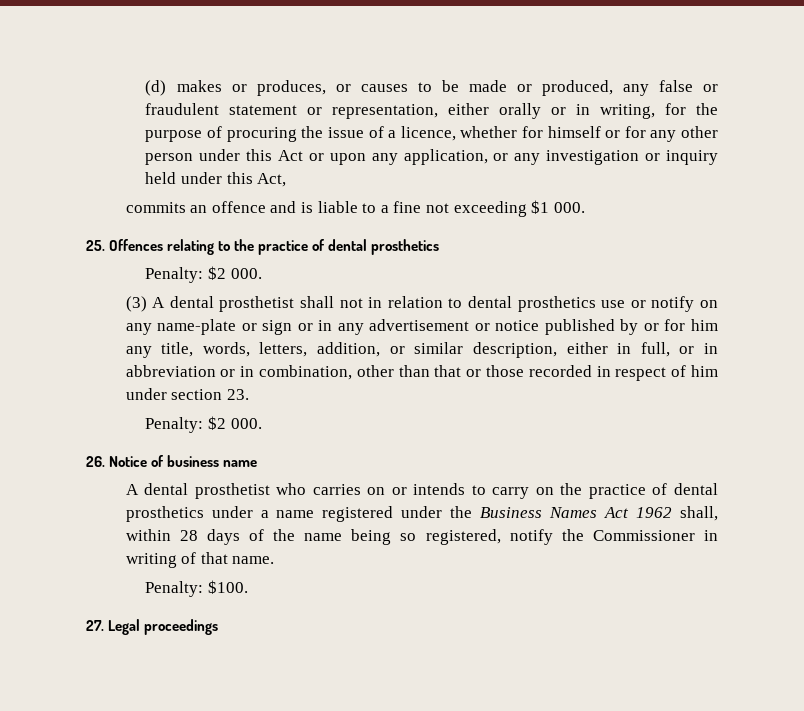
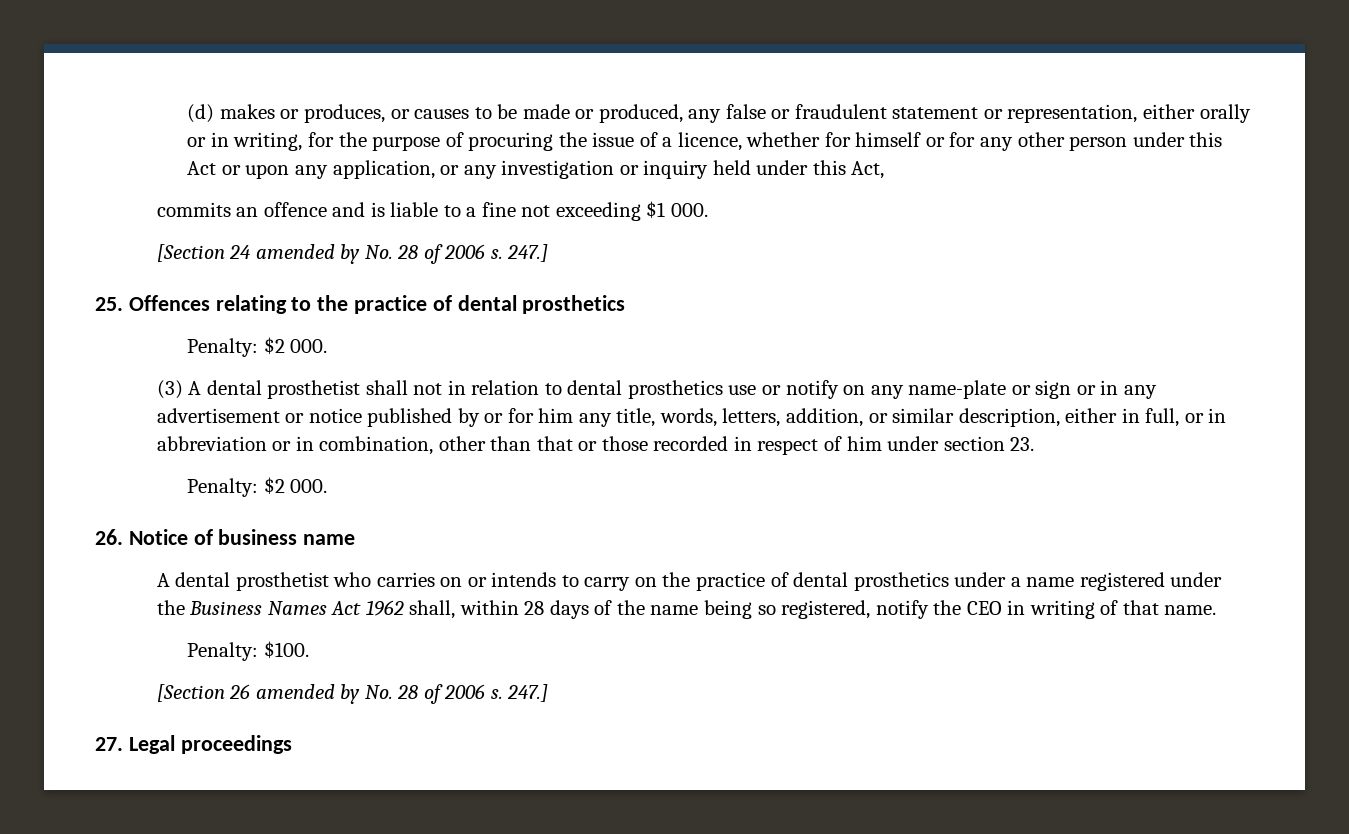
+ [Section 24 amended by No. 28 of 2006 s. 247.]
- A dental prosthetist who carries on or intends to carry on the practice of dental prosthetics under a name registered under the Business Names Act 1962 shall, within 28 days of the name being so registered, notify the Commissioner in writing of that name.
+ A dental prosthetist who carries on or intends to carry on the practice of dental prosthetics under a name registered under the Business Names Act 1962 shall, within 28 days of the name being so registered, notify the CEO in writing of that name.
+ [Section 26 amended by No. 28 of 2006 s. 247.]

